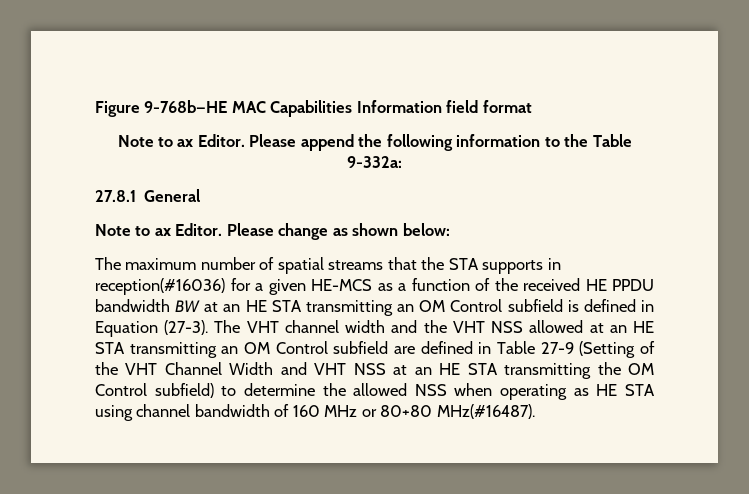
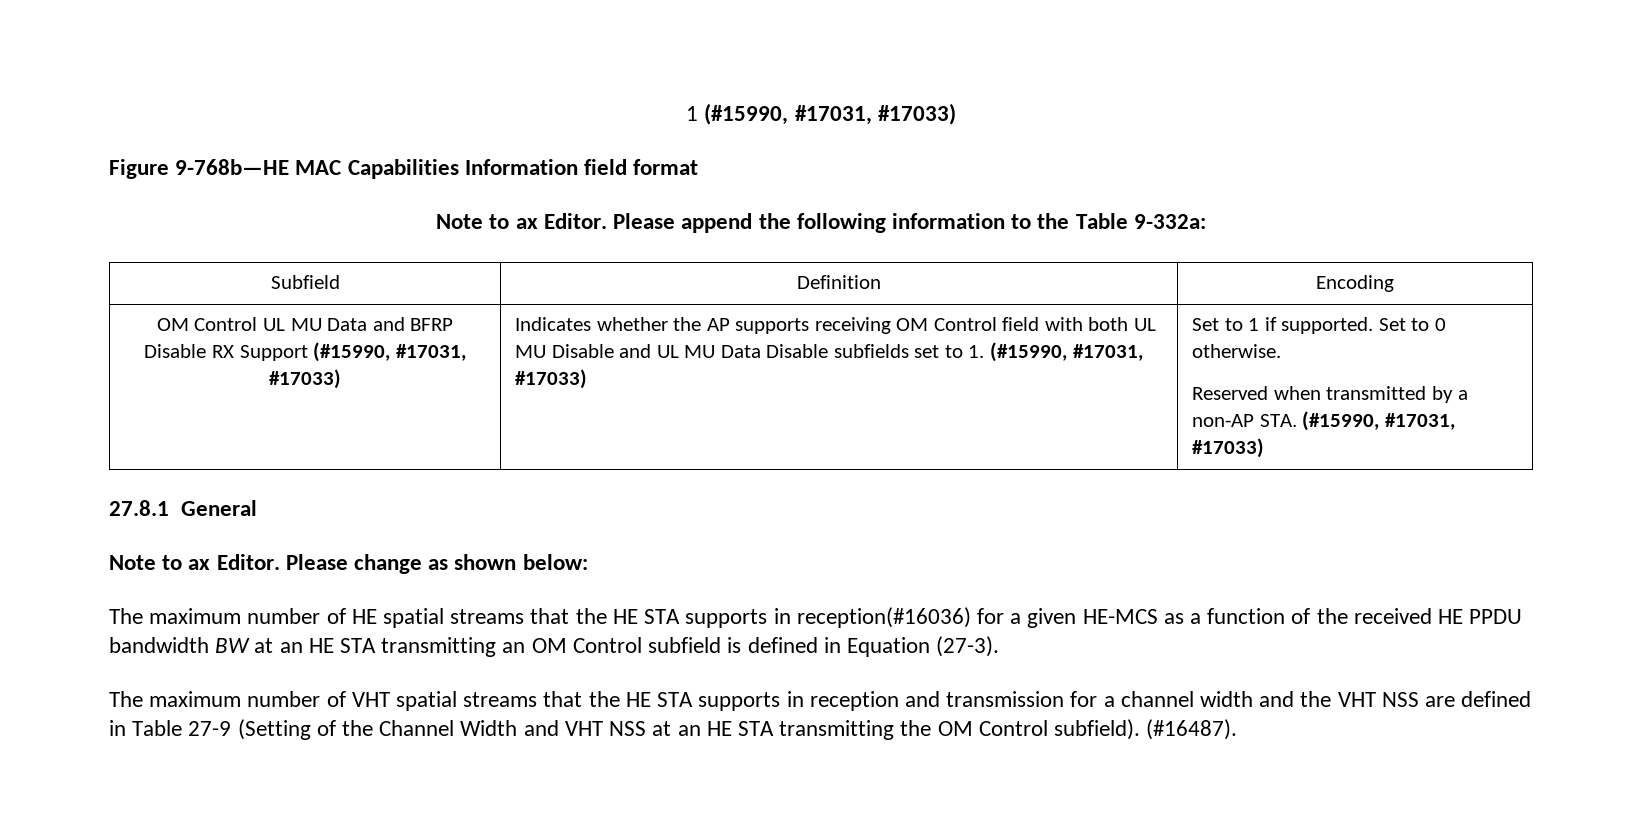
+ 1 (#15990, #17031, #17033)
+ Subfield | Definition | Encoding
+ OM Control UL MU Data and BFRP Disable RX Support (#15990, #17031, #17033) | Indicates whether the AP supports receiving OM Control field with both UL MU Disable and UL MU Data Disable subfields set to 1. (#15990, #17031, #17033) | Set to 1 if supported. Set to 0 otherwise.
+ Reserved when transmitted by a non-AP STA. (#15990, #17031, #17033)
- The maximum number of spatial streams that the STA supports in reception(#16036) for a given HE-MCS as a function of the received HE PPDU bandwidth BW at an HE STA transmitting an OM Control subfield is defined in Equation (27-3). The VHT channel width and the VHT NSS allowed at an HE STA transmitting an OM Control subfield are defined in Table 27-9 (Setting of the VHT Channel Width and VHT NSS at an HE STA transmitting the OM Control subfield) to determine the allowed NSS when operating as HE STA using channel bandwidth of 160 MHz or 80+80 MHz(#16487).
+ The maximum number of HE spatial streams that the HE STA supports in reception(#16036) for a given HE-MCS as a function of the received HE PPDU bandwidth BW at an HE STA transmitting an OM Control subfield is defined in Equation (27-3).
+ The maximum number of VHT spatial streams that the HE STA supports in reception and transmission for a channel width and the VHT NSS are defined in Table 27-9 (Setting of the Channel Width and VHT NSS at an HE STA transmitting the OM Control subfield). (#16487).

